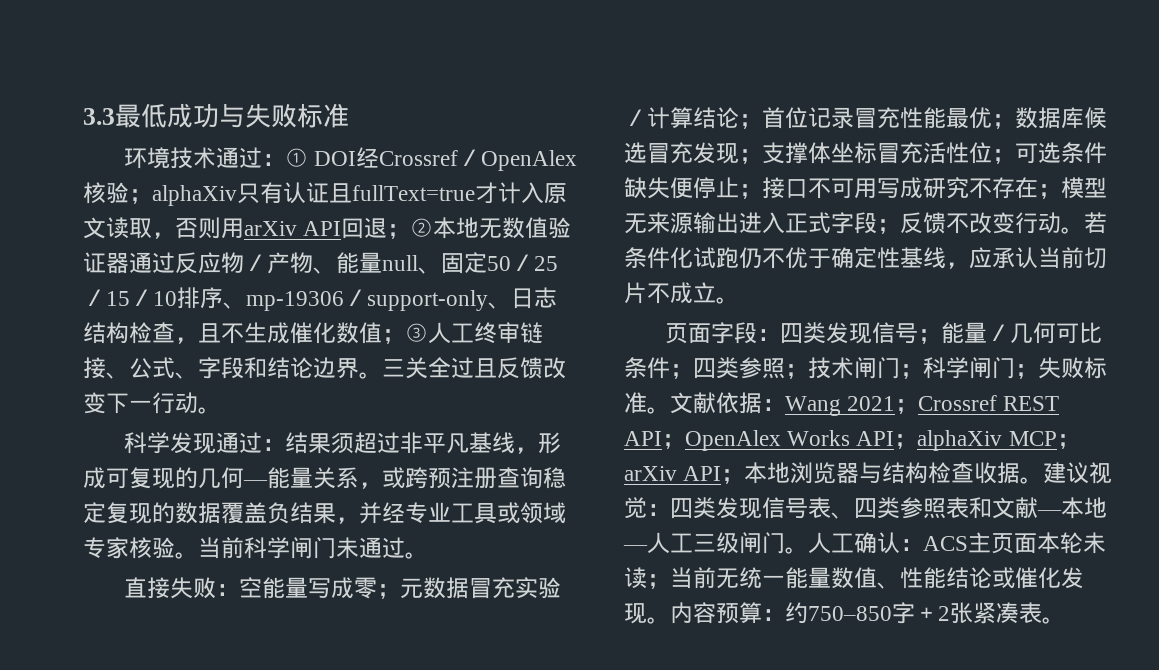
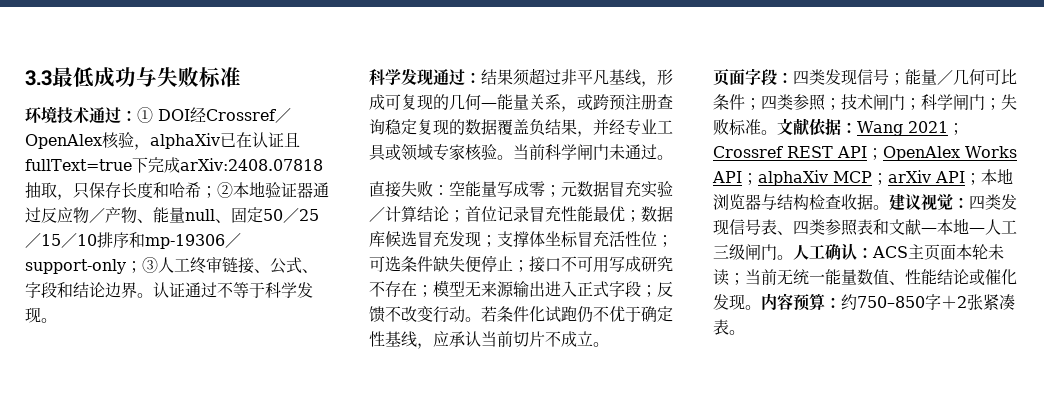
- 环境技术通过：① DOI经Crossref／OpenAlex核验；alphaXiv只有认证且fullText=true才计入原文读取，否则用arXiv API回退；②本地无数值验证器通过反应物／产物、能量null、固定50／25／15／10排序、mp-19306／support-only、日志结构检查，且不生成催化数值；③人工终审链接、公式、字段和结论边界。
+ 环境技术通过：① DOI经Crossref／OpenAlex核验，alphaXiv已在认证且fullText=true下完成arXiv:2408.07818抽取，只保存长度和哈希；②本地验证器通过反应物／产物、能量null、固定50／25／15／10排序和mp-19306／support-only；③人工终审链接、公式、字段和结论边界。
- 三关全过且反馈改变下一行动。
+ 认证通过不等于科学发现。

